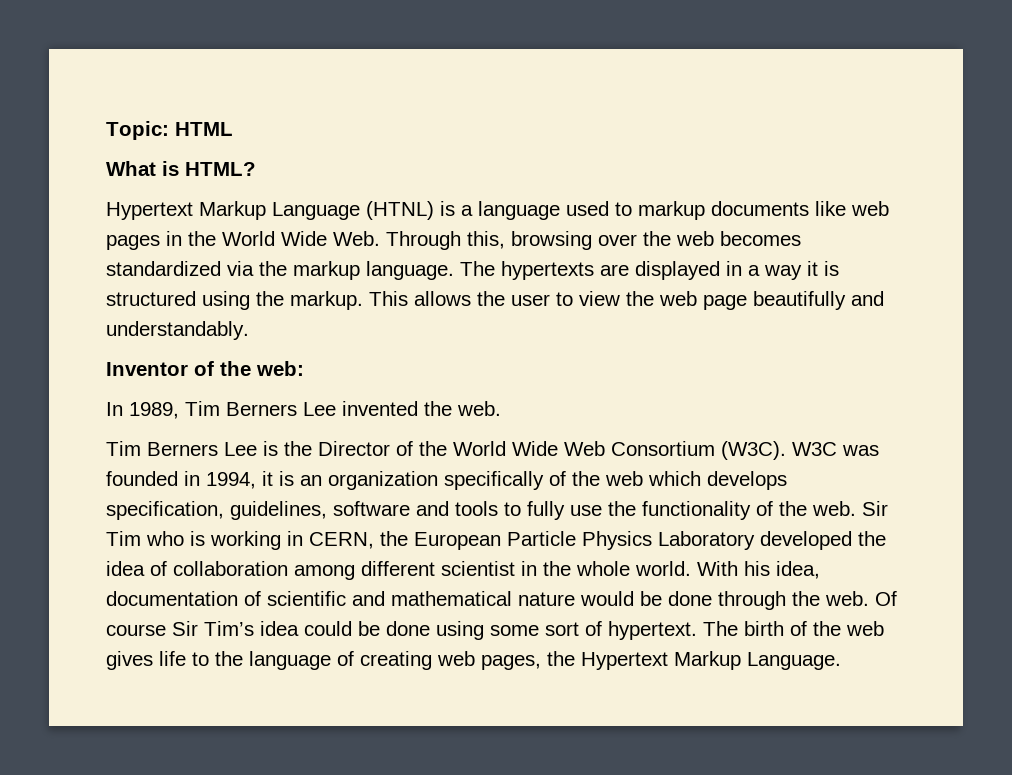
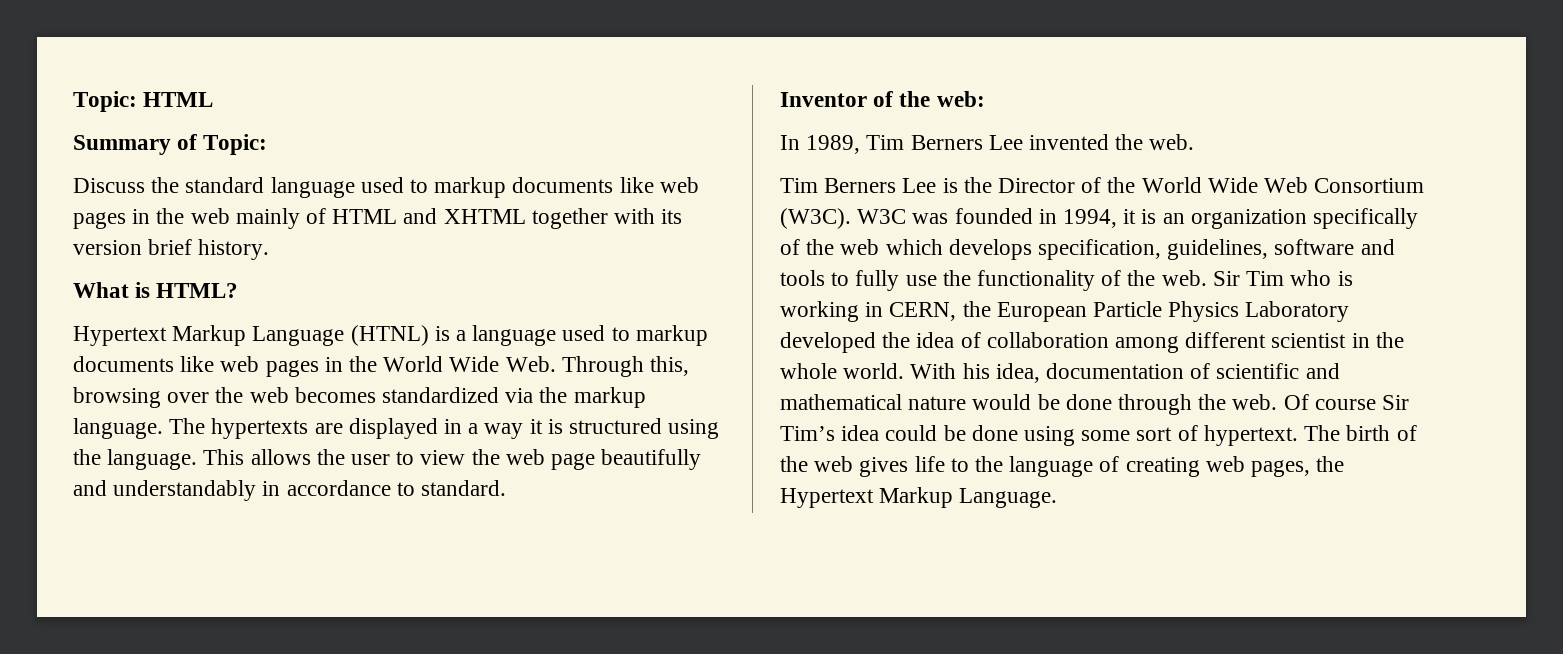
+ Summary of Topic:
+ Discuss the standard language used to markup documents like web pages in the web mainly of HTML and XHTML together with its version brief history.
- The hypertexts are displayed in a way it is structured using the markup.
+ The hypertexts are displayed in a way it is structured using the language.
- This allows the user to view the web page beautifully and understandably.
+ This allows the user to view the web page beautifully and understandably in accordance to standard.

